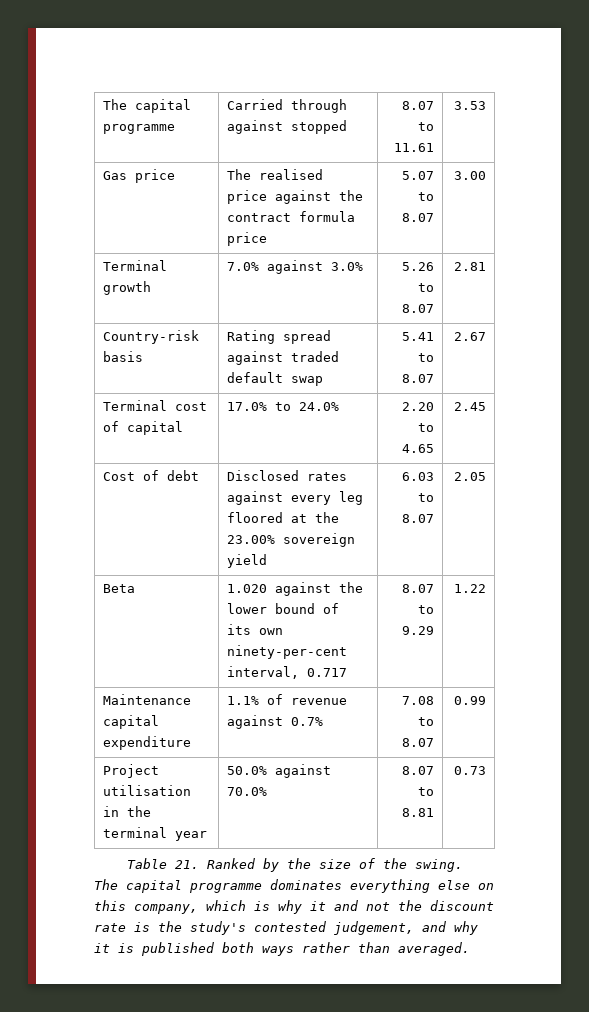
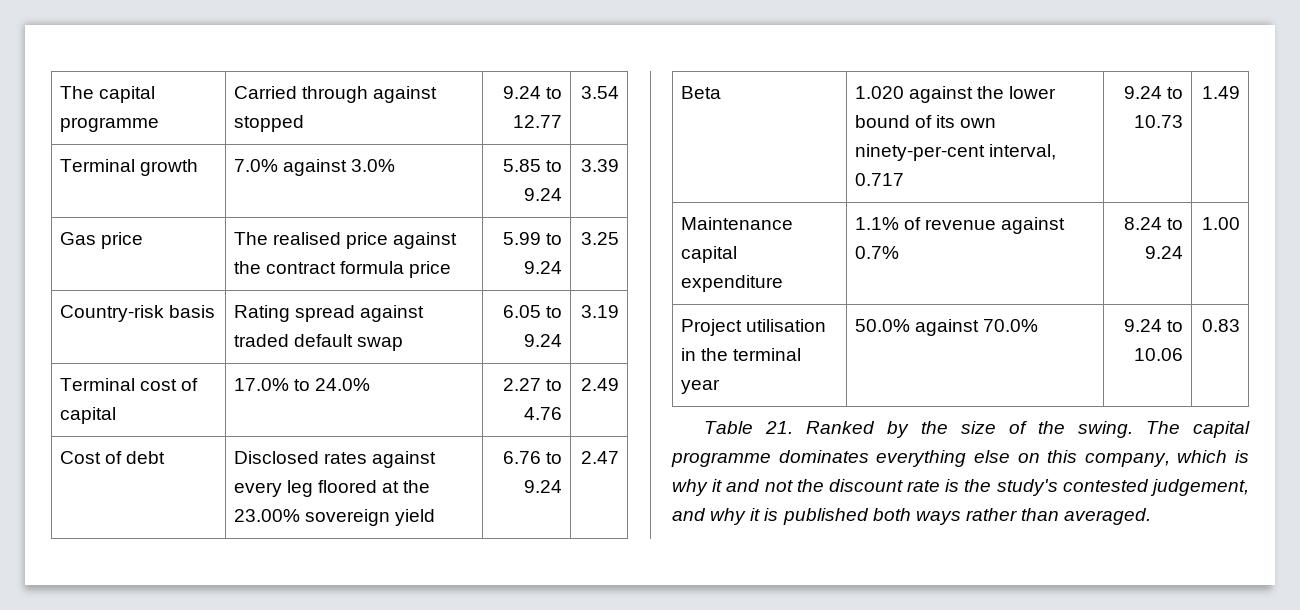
- The capital programme | Carried through against stopped | 8.07 to 11.61 | 3.53
+ The capital programme | Carried through against stopped | 9.24 to 12.77 | 3.54
+ Terminal growth | 7.0% against 3.0% | 5.85 to 9.24 | 3.39
- Gas price | The realised price against the contract formula price | 5.07 to 8.07 | 3.00
- Terminal growth | 7.0% against 3.0% | 5.26 to 8.07 | 2.81
+ Gas price | The realised price against the contract formula price | 5.99 to 9.24 | 3.25
- Country-risk basis | Rating spread against traded default swap | 5.41 to 8.07 | 2.67
+ Country-risk basis | Rating spread against traded default swap | 6.05 to 9.24 | 3.19
- Terminal cost of capital | 17.0% to 24.0% | 2.20 to 4.65 | 2.45
+ Terminal cost of capital | 17.0% to 24.0% | 2.27 to 4.76 | 2.49
- Cost of debt | Disclosed rates against every leg floored at the 23.00% sovereign yield | 6.03 to 8.07 | 2.05
+ Cost of debt | Disclosed rates against every leg floored at the 23.00% sovereign yield | 6.76 to 9.24 | 2.47
- Beta | 1.020 against the lower bound of its own ninety-per-cent interval, 0.717 | 8.07 to 9.29 | 1.22
+ Beta | 1.020 against the lower bound of its own ninety-per-cent interval, 0.717 | 9.24 to 10.73 | 1.49
- Maintenance capital expenditure | 1.1% of revenue against 0.7% | 7.08 to 8.07 | 0.99
+ Maintenance capital expenditure | 1.1% of revenue against 0.7% | 8.24 to 9.24 | 1.00
- Project utilisation in the terminal year | 50.0% against 70.0% | 8.07 to 8.81 | 0.73
+ Project utilisation in the terminal year | 50.0% against 70.0% | 9.24 to 10.06 | 0.83

